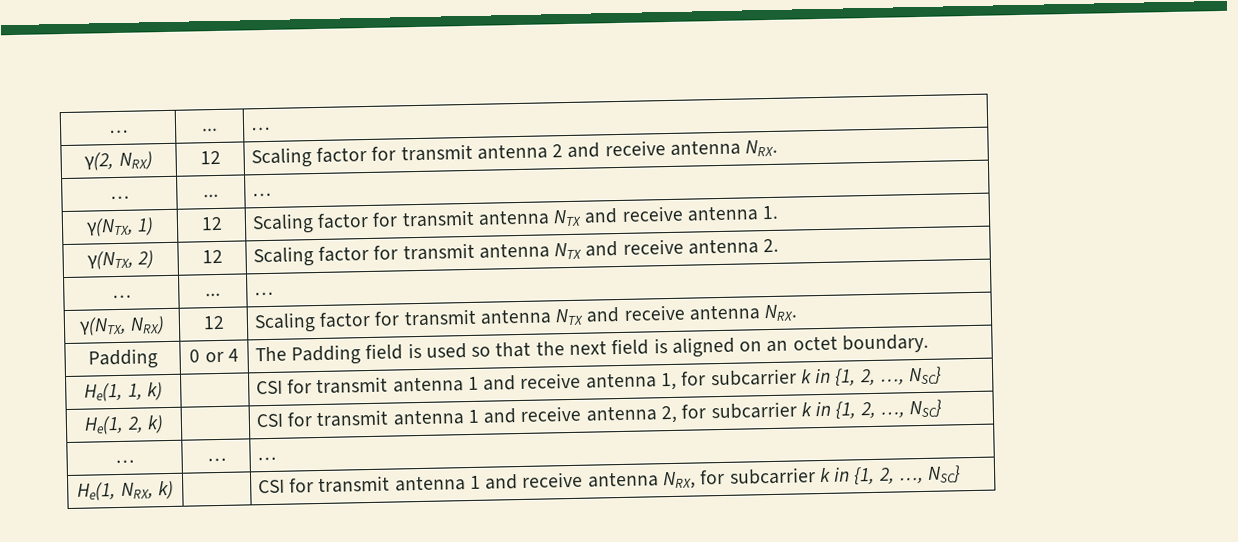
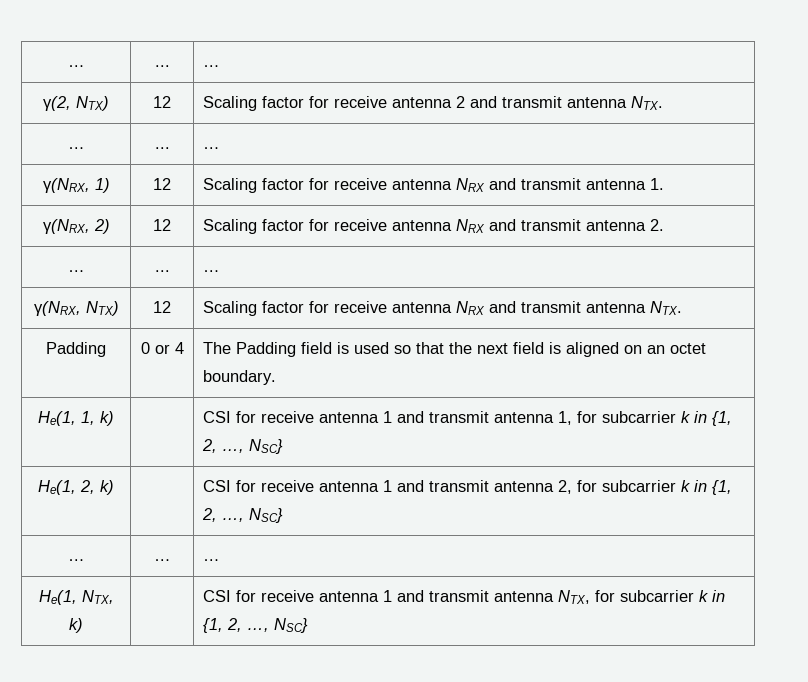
- γ(2, NRX) | 12 | Scaling factor for transmit antenna 2 and receive antenna NRX.
+ γ(2, NTX) | 12 | Scaling factor for receive antenna 2 and transmit antenna NTX.
  … | ... | …
- γ(NTX, 1) | 12 | Scaling factor for transmit antenna NTX and receive antenna 1.
+ γ(NRX, 1) | 12 | Scaling factor for receive antenna NRX and transmit antenna 1.
- γ(NTX, 2) | 12 | Scaling factor for transmit antenna NTX and receive antenna 2.
+ γ(NRX, 2) | 12 | Scaling factor for receive antenna NRX and transmit antenna 2.
- γ(NTX, NRX) | 12 | Scaling factor for transmit antenna NTX and receive antenna NRX.
+ γ(NRX, NTX) | 12 | Scaling factor for receive antenna NRX and transmit antenna NTX.
- He(1, 1, k) | | CSI for transmit antenna 1 and receive antenna 1, for subcarrier k in {1, 2, …, NSC}
+ He(1, 1, k) | | CSI for receive antenna 1 and transmit antenna 1, for subcarrier k in {1, 2, …, NSC}
- He(1, 2, k) | | CSI for transmit antenna 1 and receive antenna 2, for subcarrier k in {1, 2, …, NSC}
+ He(1, 2, k) | | CSI for receive antenna 1 and transmit antenna 2, for subcarrier k in {1, 2, …, NSC}
- He(1, NRX, k) | | CSI for transmit antenna 1 and receive antenna NRX, for subcarrier k in {1, 2, …, NSC}
+ He(1, NTX, k) | | CSI for receive antenna 1 and transmit antenna NTX, for subcarrier k in {1, 2, …, NSC}

